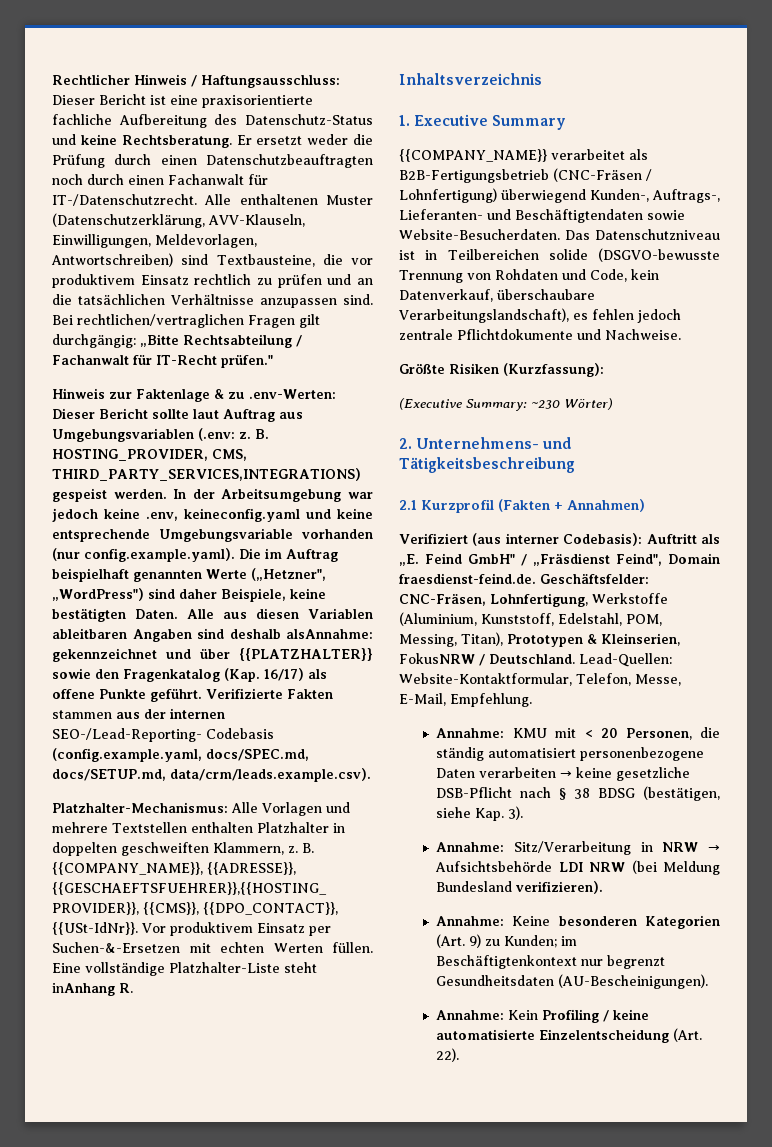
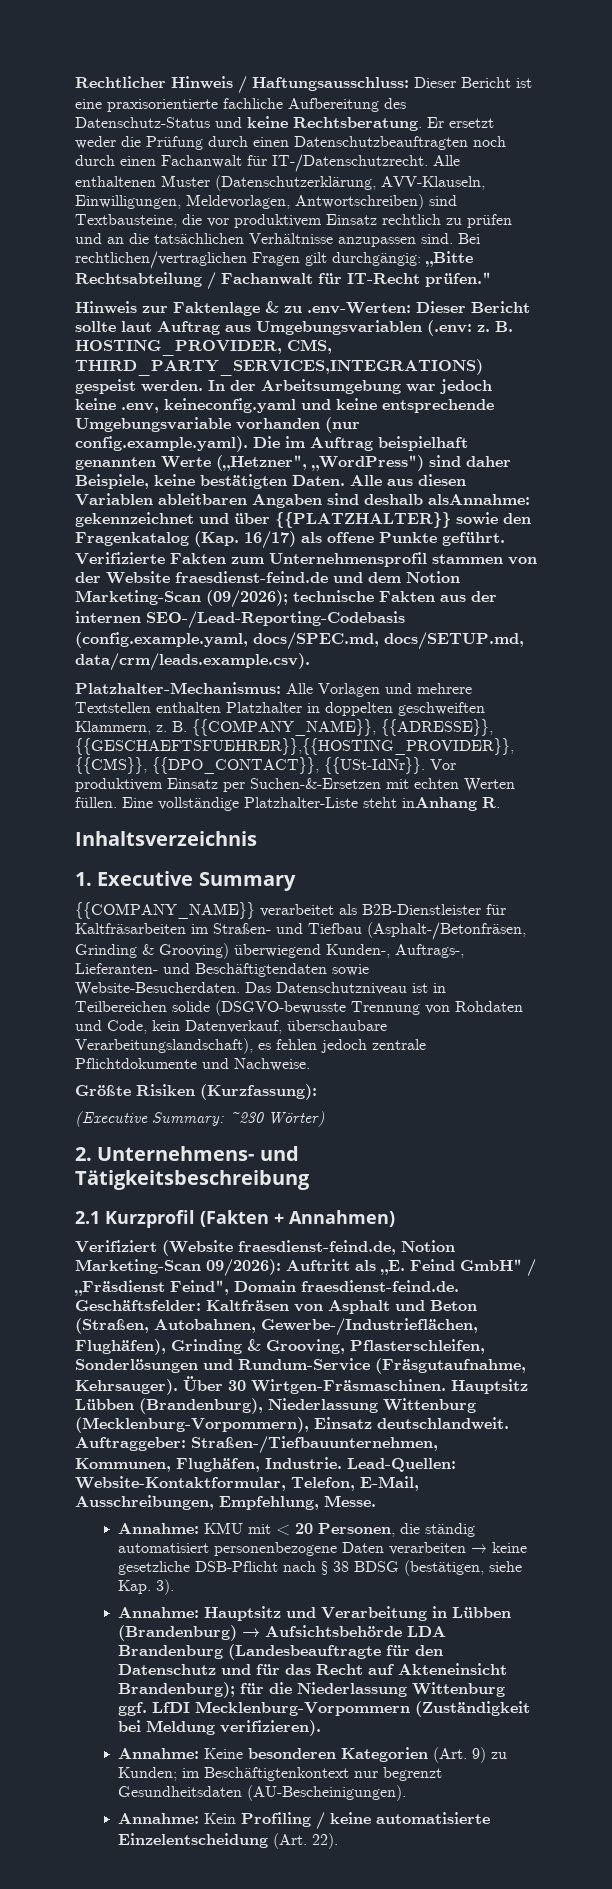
- Verifizierte Fakten stammen aus der internen SEO-/Lead-Reporting- Codebasis (config.example.yaml, docs/SPEC.md, docs/SETUP.md, data/crm/leads.example.csv).
+ Verifizierte Fakten zum Unternehmensprofil stammen von der Website fraesdienst-feind.de und dem Notion Marketing-Scan (09/2026); technische Fakten aus der internen SEO-/Lead-Reporting-Codebasis (config.example.yaml, docs/SPEC.md, docs/SETUP.md, data/crm/leads.example.csv).
- {{COMPANY_NAME}} verarbeitet als B2B-Fertigungsbetrieb (CNC-Fräsen / Lohnfertigung) überwiegend Kunden-, Auftrags-, Lieferanten- und Beschäftigtendaten sowie Website-Besucherdaten.
+ {{COMPANY_NAME}} verarbeitet als B2B-Dienstleister für Kaltfräsarbeiten im Straßen- und Tiefbau (Asphalt-/Betonfräsen, Grinding & Grooving) überwiegend Kunden-, Auftrags-, Lieferanten- und Beschäftigtendaten sowie Website-Besucherdaten.
- Verifiziert (aus interner Codebasis): Auftritt als „E.
+ Verifiziert (Website fraesdienst-feind.de, Notion Marketing-Scan 09/2026): Auftritt als „E.
- Feind GmbH" / „Fräsdienst Feind", Domain fraesdienst-feind.de. Geschäftsfelder: CNC-Fräsen, Lohnfertigung, Werkstoffe (Aluminium, Kunststoff, Edelstahl, POM, Messing, Titan), Prototypen & Kleinserien, FokusNRW / Deutschland. Lead-Quellen: Website-Kontaktformular, Telefon, Messe, E-Mail, Empfehlung.
+ Feind GmbH" / „Fräsdienst Feind", Domain fraesdienst-feind.de. Geschäftsfelder: Kaltfräsen von Asphalt und Beton (Straßen, Autobahnen, Gewerbe-/Industrieflächen, Flughäfen), Grinding & Grooving, Pflasterschleifen, Sonderlösungen und Rundum-Service (Fräsgutaufnahme, Kehrsauger). Über 30 Wirtgen-Fräsmaschinen. Hauptsitz Lübben (Brandenburg), Niederlassung Wittenburg (Mecklenburg-Vorpommern), Einsatz deutschlandweit. Auftraggeber: Straßen-/Tiefbauunternehmen, Kommunen, Flughäfen, Industrie. Lead-Quellen: Website-Kontaktformular, Telefon, E-Mail, Ausschreibungen, Empfehlung, Messe.
- Annahme: Sitz/Verarbeitung in NRW → Aufsichtsbehörde LDI NRW (bei Meldung Bundesland verifizieren).
+ Annahme: Hauptsitz und Verarbeitung in Lübben (Brandenburg) → Aufsichtsbehörde LDA Brandenburg (Landesbeauftragte für den Datenschutz und für das Recht auf Akteneinsicht Brandenburg); für die Niederlassung Wittenburg ggf. LfDI Mecklenburg-Vorpommern (Zuständigkeit bei Meldung verifizieren).

